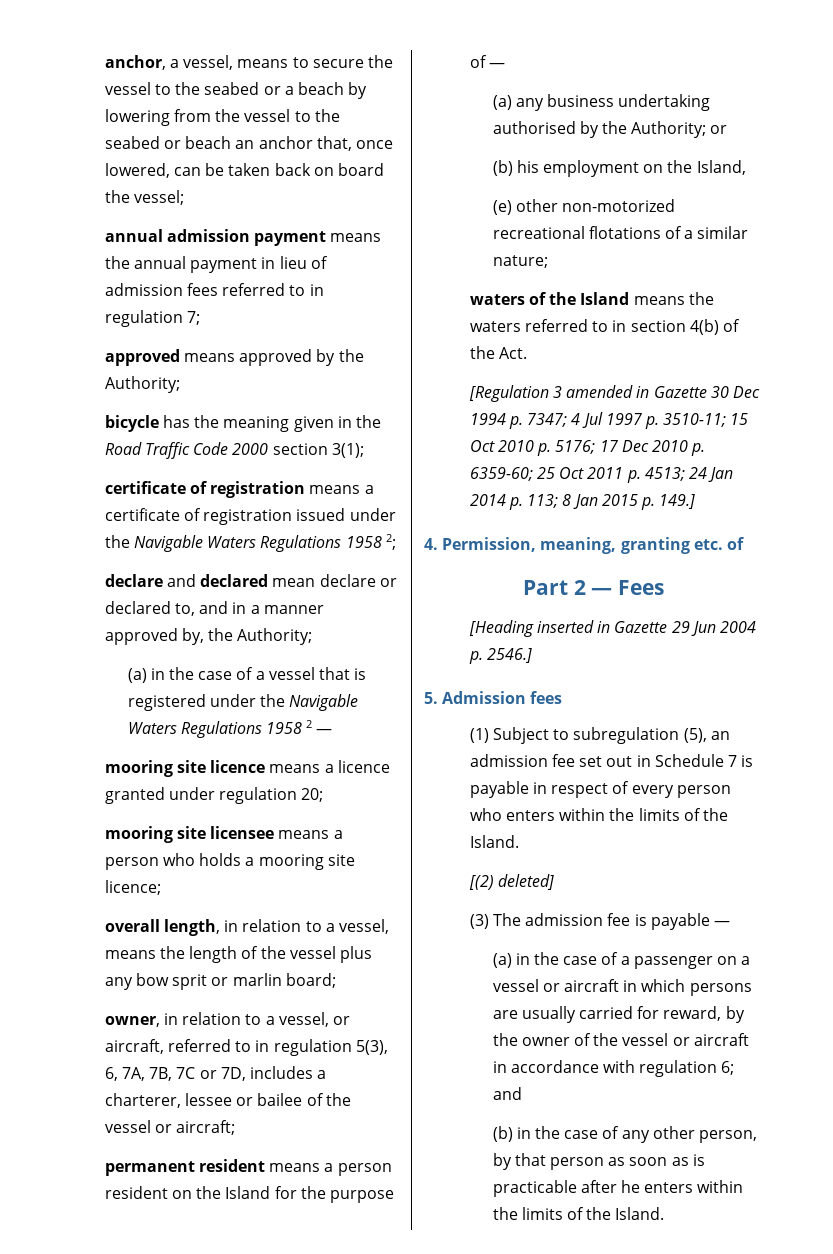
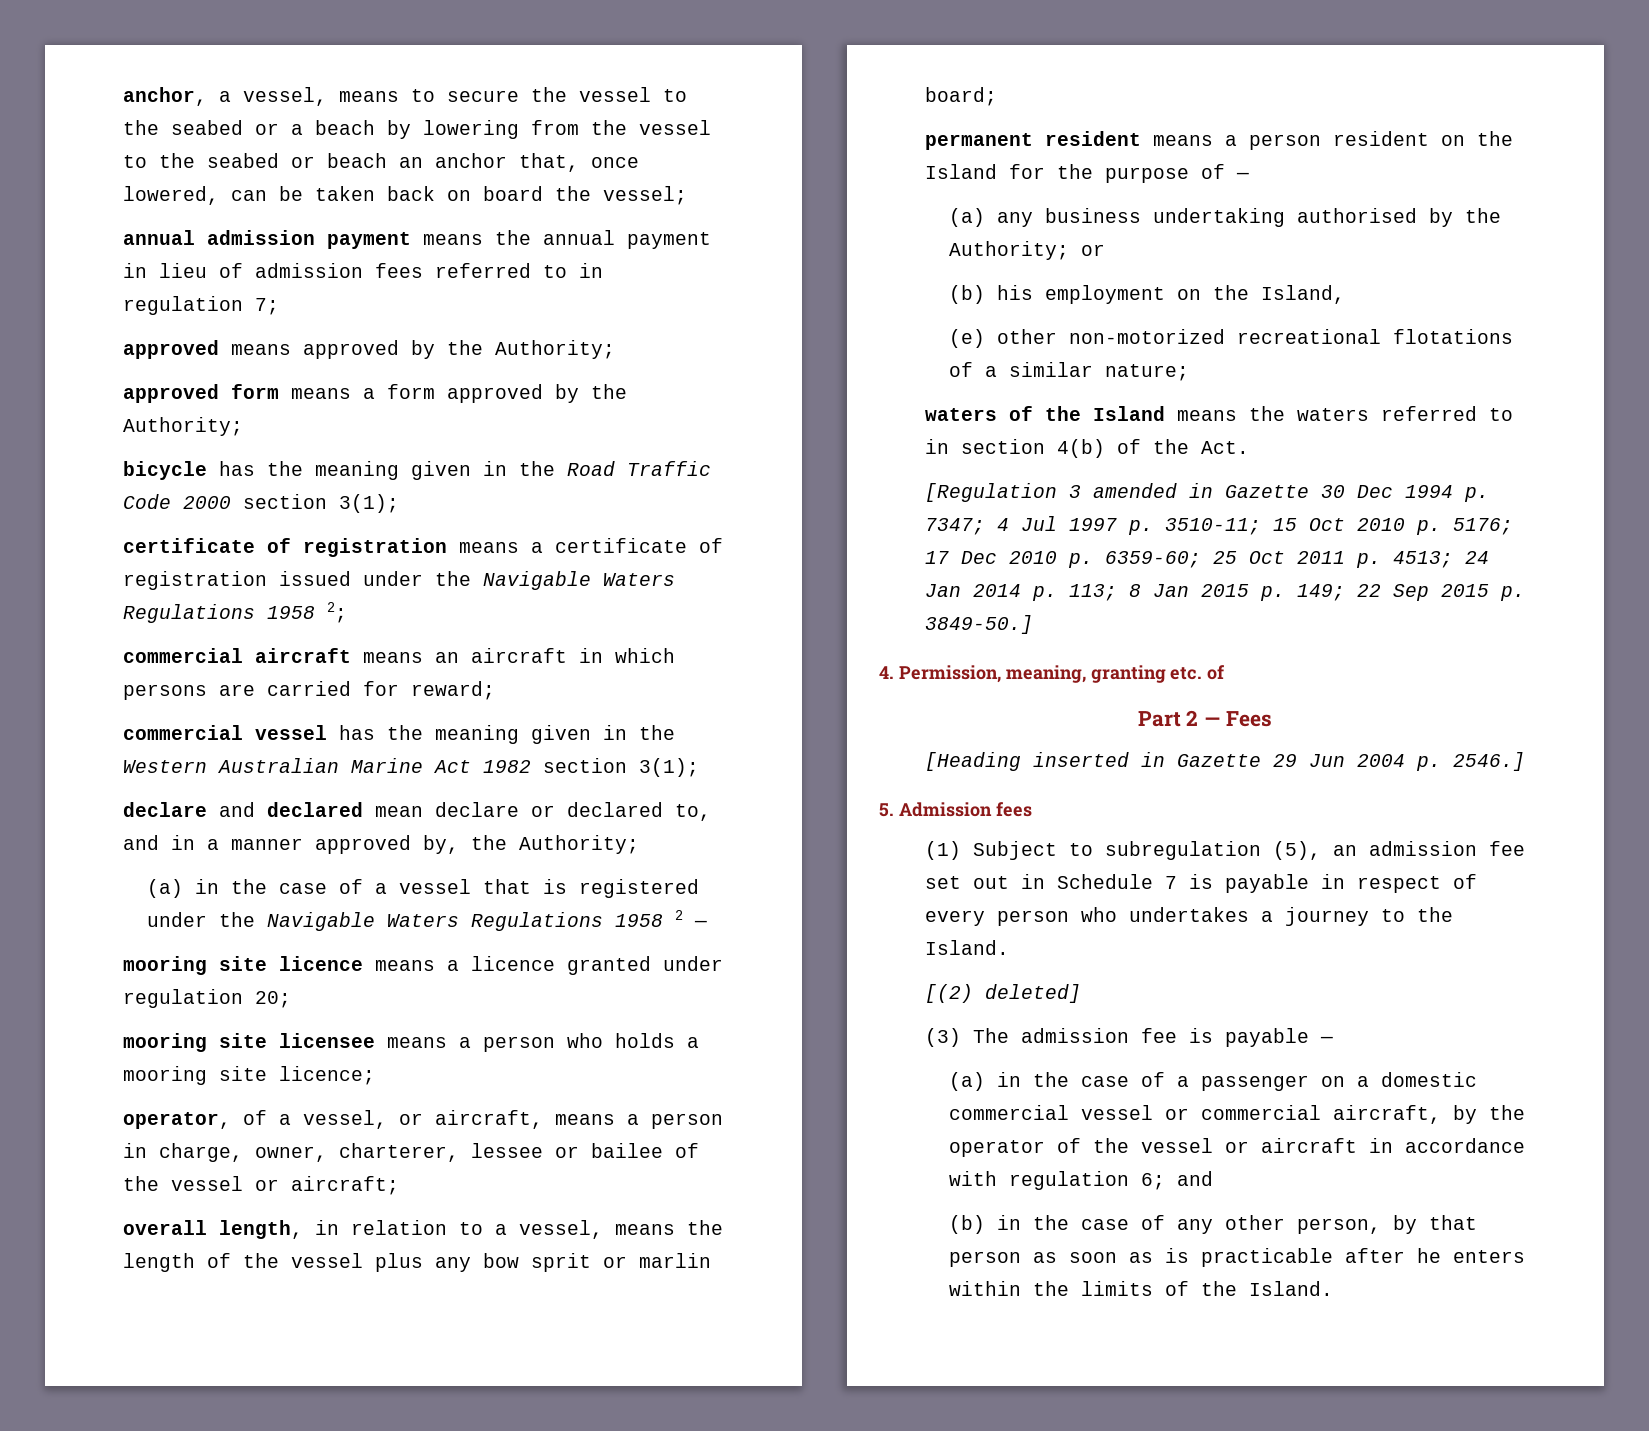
+ approved form means a form approved by the Authority;
+ commercial aircraft means an aircraft in which persons are carried for reward;
+ commercial vessel has the meaning given in the Western Australian Marine Act 1982 section 3(1);
+ operator, of a vessel, or aircraft, means a person in charge, owner, charterer, lessee or bailee of the vessel or aircraft;
- owner, in relation to a vessel, or aircraft, referred to in regulation 5(3), 6, 7A, 7B, 7C or 7D, includes a charterer, lessee or bailee of the vessel or aircraft;
- [Regulation 3 amended in Gazette 30 Dec 1994 p. 7347; 4 Jul 1997 p. 3510-11; 15 Oct 2010 p. 5176; 17 Dec 2010 p. 6359-60; 25 Oct 2011 p. 4513; 24 Jan 2014 p. 113; 8 Jan 2015 p. 149.]
+ [Regulation 3 amended in Gazette 30 Dec 1994 p. 7347; 4 Jul 1997 p. 3510-11; 15 Oct 2010 p. 5176; 17 Dec 2010 p. 6359-60; 25 Oct 2011 p. 4513; 24 Jan 2014 p. 113; 8 Jan 2015 p. 149; 22 Sep 2015 p. 3849-50.]
- (1) Subject to subregulation (5), an admission fee set out in Schedule 7 is payable in respect of every person who enters within the limits of the Island.
+ (1) Subject to subregulation (5), an admission fee set out in Schedule 7 is payable in respect of every person who undertakes a journey to the Island.
- (a) in the case of a passenger on a vessel or aircraft in which persons are usually carried for reward, by the owner of the vessel or aircraft in accordance with regulation 6; and
+ (a) in the case of a passenger on a domestic commercial vessel or commercial aircraft, by the operator of the vessel or aircraft in accordance with regulation 6; and

